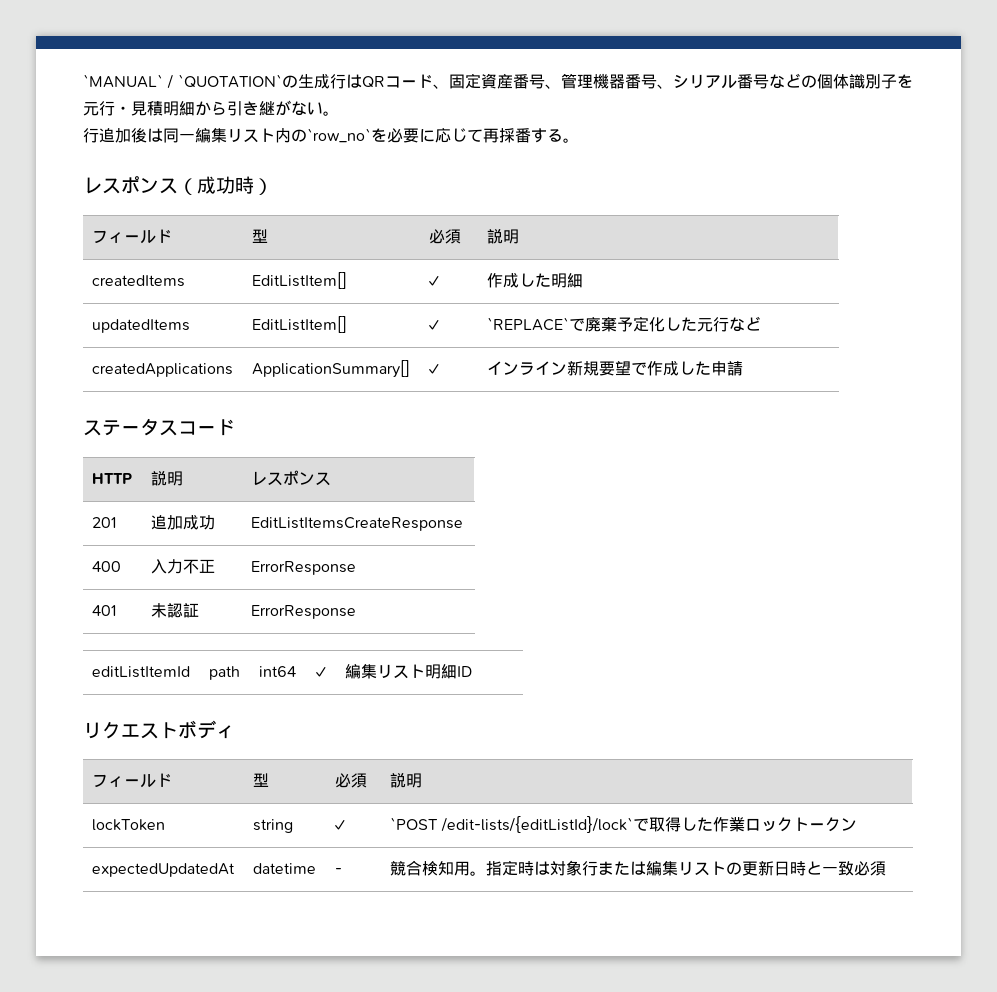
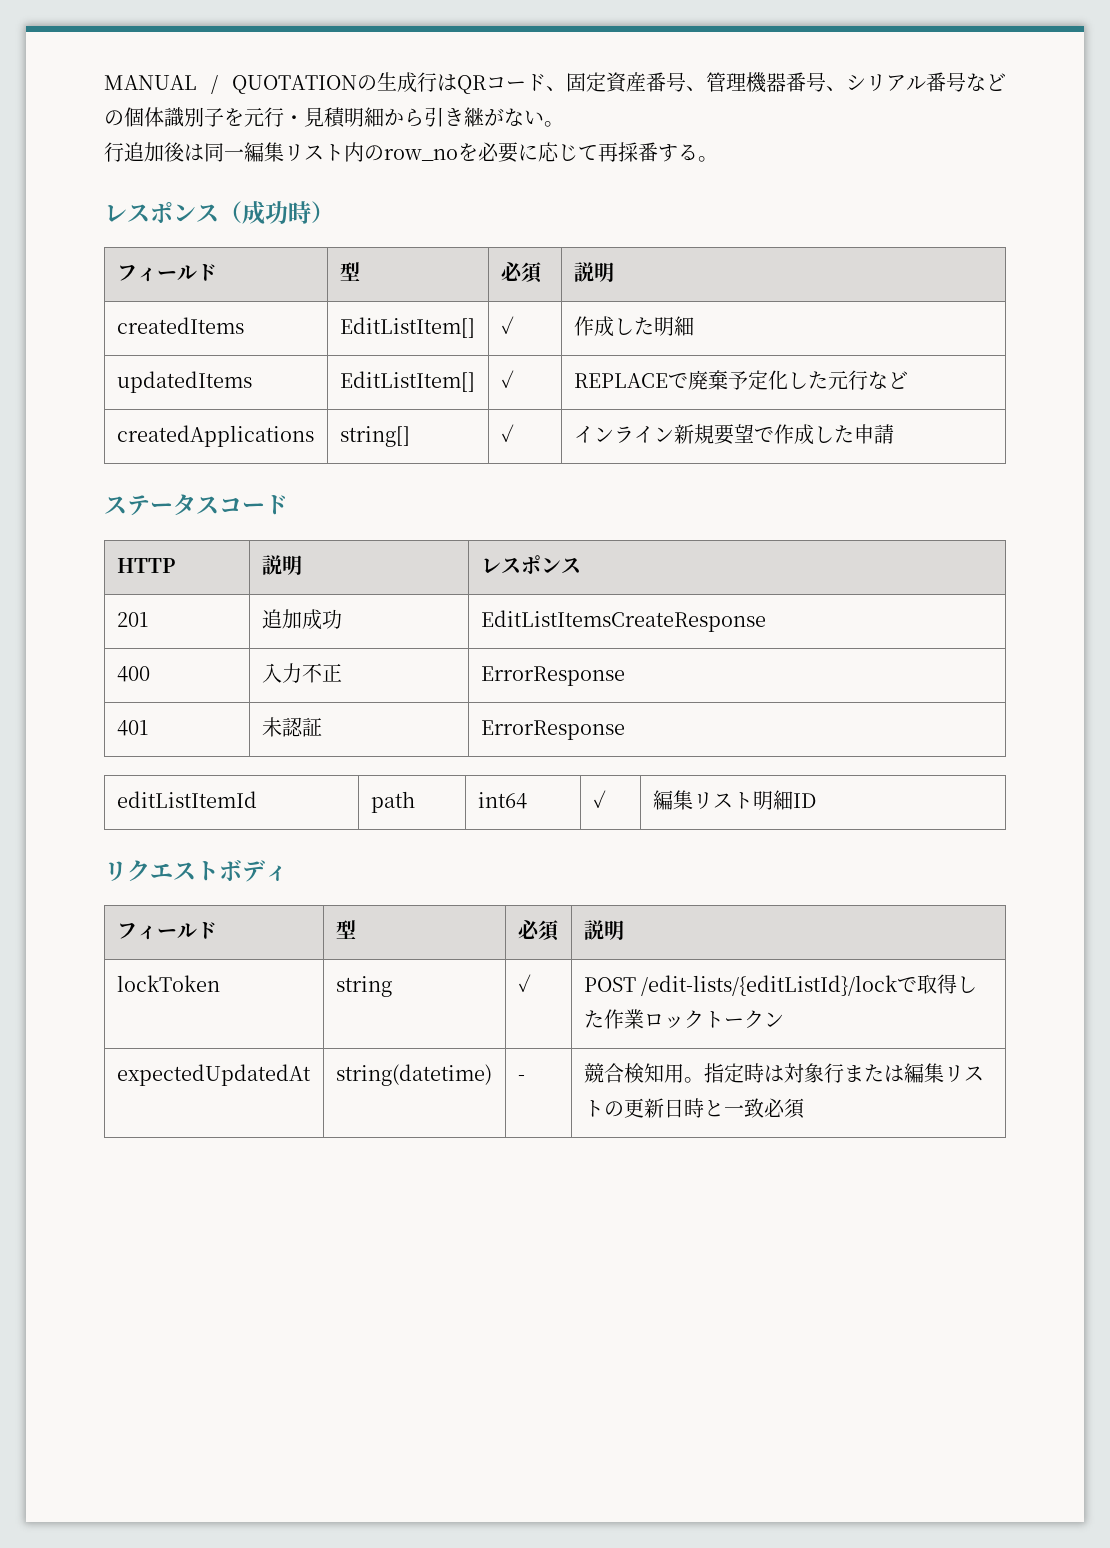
- `MANUAL` / `QUOTATION`の生成行はQRコード、固定資産番号、管理機器番号、シリアル番号などの個体識別子を元行・見積明細から引き継がない。
+ MANUAL / QUOTATIONの生成行はQRコード、固定資産番号、管理機器番号、シリアル番号などの個体識別子を元行・見積明細から引き継がない。
- 行追加後は同一編集リスト内の`row_no`を必要に応じて再採番する。
+ 行追加後は同一編集リスト内のrow_noを必要に応じて再採番する。
- updatedItems | EditListItem[] | ✓ | `REPLACE`で廃棄予定化した元行など
+ updatedItems | EditListItem[] | ✓ | REPLACEで廃棄予定化した元行など
- createdApplications | ApplicationSummary[] | ✓ | インライン新規要望で作成した申請
+ createdApplications | string[] | ✓ | インライン新規要望で作成した申請
- lockToken | string | ✓ | `POST /edit-lists/{editListId}/lock`で取得した作業ロックトークン
+ lockToken | string | ✓ | POST /edit-lists/{editListId}/lockで取得した作業ロックトークン
- expectedUpdatedAt | datetime | - | 競合検知用。指定時は対象行または編集リストの更新日時と一致必須
+ expectedUpdatedAt | string(datetime) | - | 競合検知用。指定時は対象行または編集リストの更新日時と一致必須

